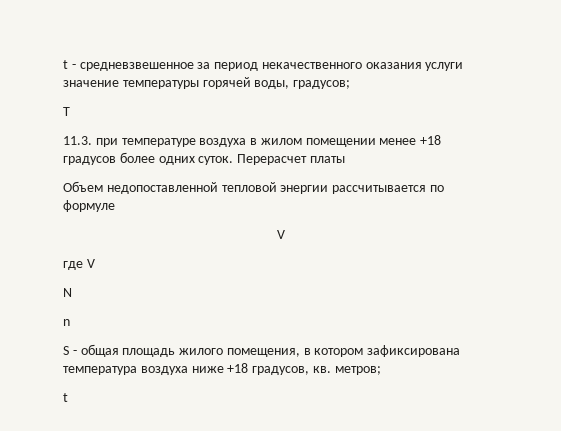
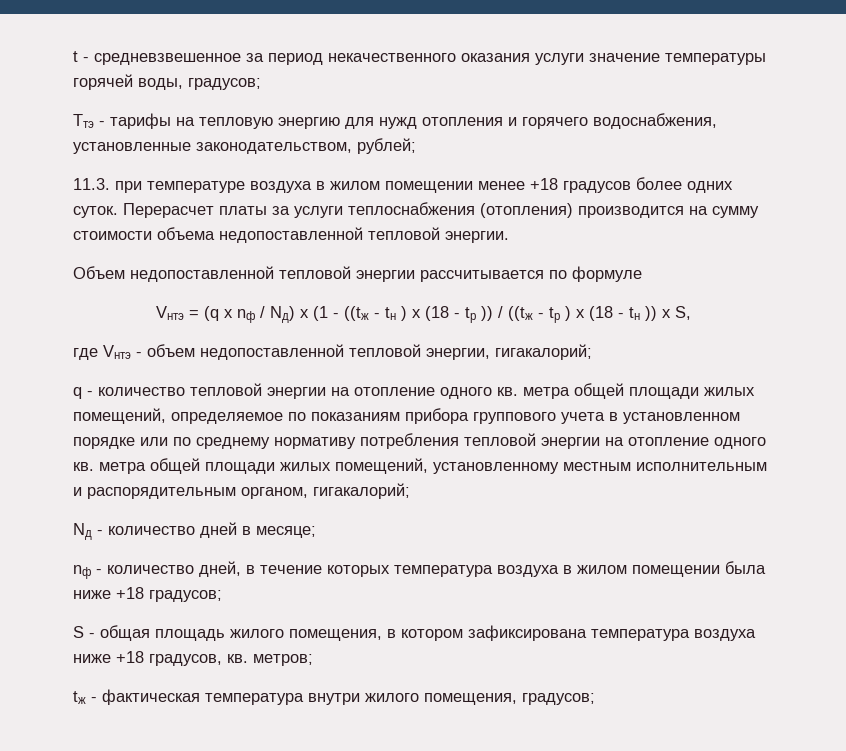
- Т
+ Ттэ - тарифы на тепловую энергию для нужд отопления и горячего водоснабжения, установленные законодательством, рублей;
- Перерасчет платы
+ Перерасчет платы за услуги теплоснабжения (отопления) производится на сумму стоимости объема недопоставленной тепловой энергии.
  Объем недопоставленной тепловой энергии рассчитывается по формуле
- V
- где V
- N
- n
+ Vнтэ = (q х nф / Nд) х (1 - ((tж - tн ) х (18 - tр )) / ((tж - tр ) х (18 - tн )) х S,
+ где Vнтэ - объем недопоставленной тепловой энергии, гигакалорий;
+ q - количество тепловой энергии на отопление одного кв. метра общей площади жилых помещений, определяемое по показаниям прибора группового учета в установленном порядке или по среднему нормативу потребления тепловой энергии на отопление одного кв. метра общей площади жилых помещений, установленному местным исполнительным и распорядительным органом, гигакалорий;
+ Nд - количество дней в месяце;
+ nф - количество дней, в течение которых температура воздуха в жилом помещении была ниже +18 градусов;
  S - общая площадь жилого помещения, в котором зафиксирована температура воздуха ниже +18 градусов, кв. метров;
- t
+ tж - фактическая температура внутри жилого помещения, градусов;

